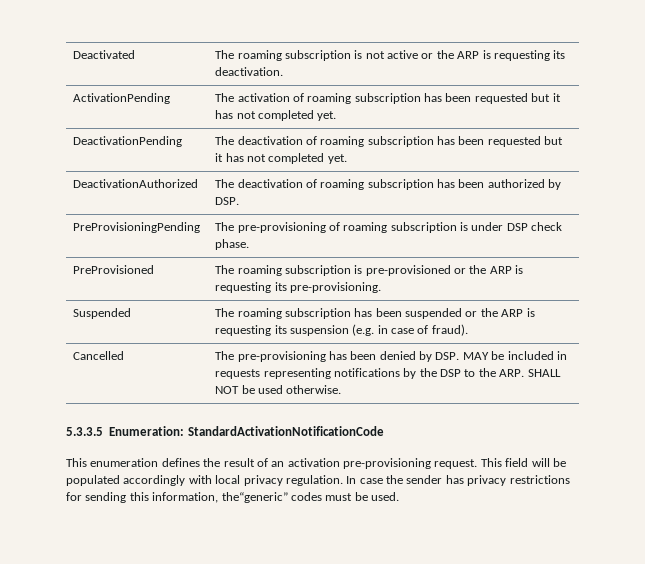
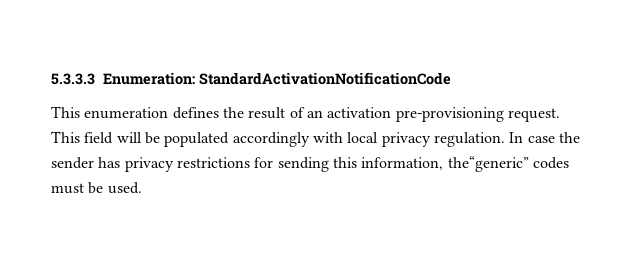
- Deactivated | The roaming subscription is not active or the ARP is requesting its deactivation.
- ActivationPending | The activation of roaming subscription has been requested but it has not completed yet.
- DeactivationPending | The deactivation of roaming subscription has been requested but it has not completed yet.
- DeactivationAuthorized | The deactivation of roaming subscription has been authorized by DSP.
- PreProvisioningPending | The pre-provisioning of roaming subscription is under DSP check phase.
- PreProvisioned | The roaming subscription is pre-provisioned or the ARP is requesting its pre-provisioning.
- Suspended | The roaming subscription has been suspended or the ARP is requesting its suspension (e.g. in case of fraud).
- Cancelled | The pre-provisioning has been denied by DSP. MAY be included in requests representing notifications by the DSP to the ARP. SHALL NOT be used otherwise.
- 5.3.3.5 Enumeration: StandardActivationNotificationCode
+ 5.3.3.3 Enumeration: StandardActivationNotificationCode

